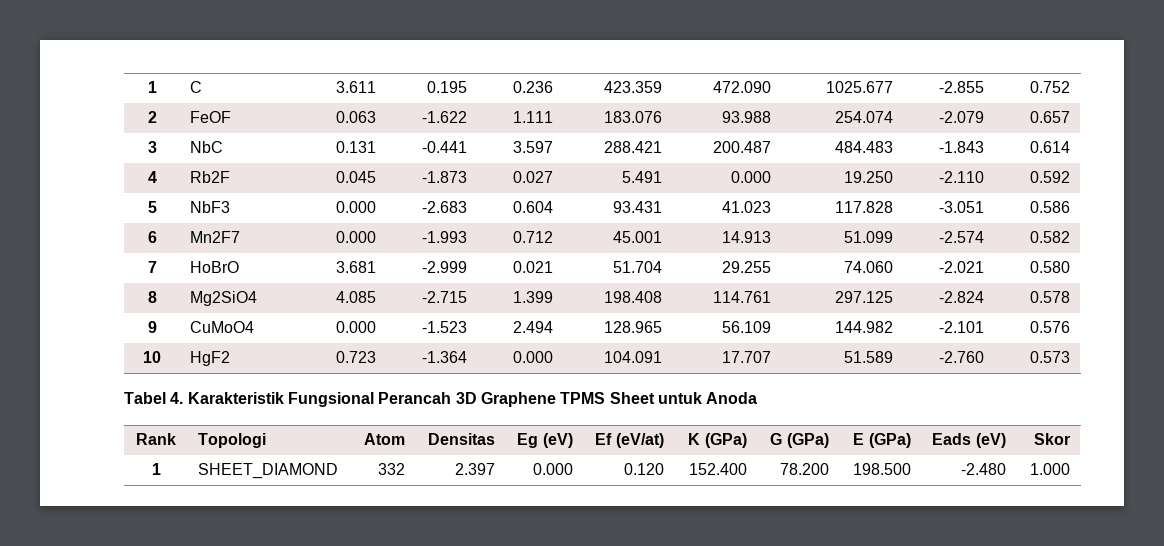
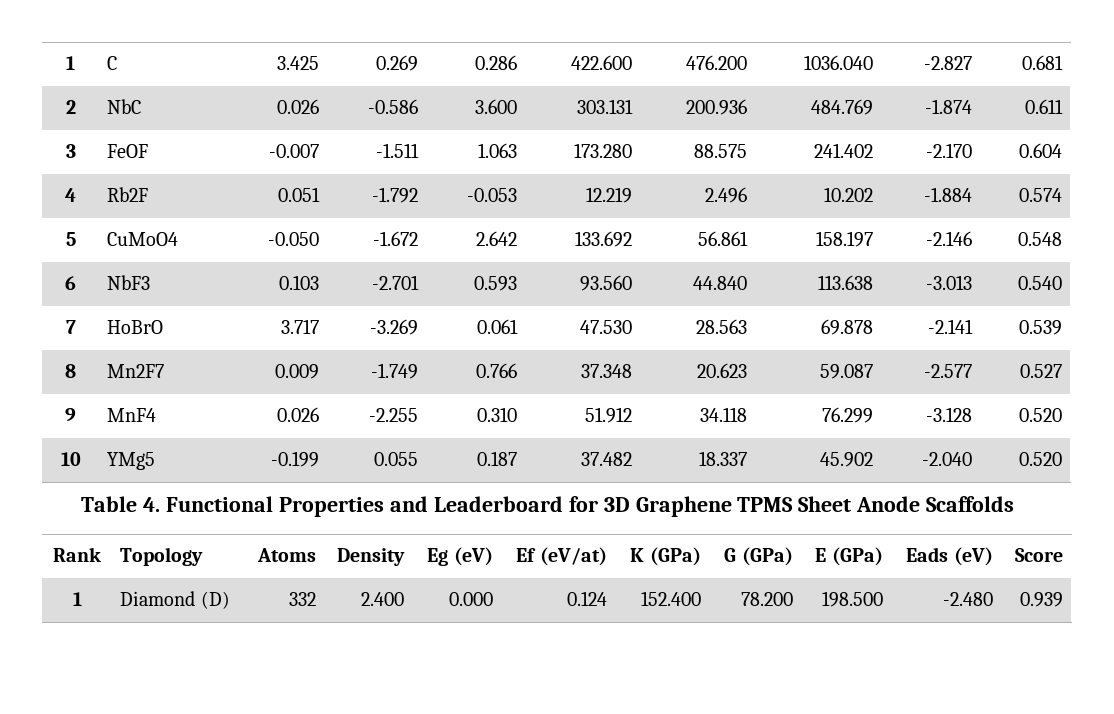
- 1 | C | 3.611 | 0.195 | 0.236 | 423.359 | 472.090 | 1025.677 | -2.855 | 0.752
- 2 | FeOF | 0.063 | -1.622 | 1.111 | 183.076 | 93.988 | 254.074 | -2.079 | 0.657
- 3 | NbC | 0.131 | -0.441 | 3.597 | 288.421 | 200.487 | 484.483 | -1.843 | 0.614
- 4 | Rb2F | 0.045 | -1.873 | 0.027 | 5.491 | 0.000 | 19.250 | -2.110 | 0.592
- 5 | NbF3 | 0.000 | -2.683 | 0.604 | 93.431 | 41.023 | 117.828 | -3.051 | 0.586
- 6 | Mn2F7 | 0.000 | -1.993 | 0.712 | 45.001 | 14.913 | 51.099 | -2.574 | 0.582
- 7 | HoBrO | 3.681 | -2.999 | 0.021 | 51.704 | 29.255 | 74.060 | -2.021 | 0.580
- 8 | Mg2SiO4 | 4.085 | -2.715 | 1.399 | 198.408 | 114.761 | 297.125 | -2.824 | 0.578
- 9 | CuMoO4 | 0.000 | -1.523 | 2.494 | 128.965 | 56.109 | 144.982 | -2.101 | 0.576
- 10 | HgF2 | 0.723 | -1.364 | 0.000 | 104.091 | 17.707 | 51.589 | -2.760 | 0.573
- Tabel 4. Karakteristik Fungsional Perancah 3D Graphene TPMS Sheet untuk Anoda
+ 1 | C | 3.425 | 0.269 | 0.286 | 422.600 | 476.200 | 1036.040 | -2.827 | 0.681
+ 2 | NbC | 0.026 | -0.586 | 3.600 | 303.131 | 200.936 | 484.769 | -1.874 | 0.611
+ 3 | FeOF | -0.007 | -1.511 | 1.063 | 173.280 | 88.575 | 241.402 | -2.170 | 0.604
+ 4 | Rb2F | 0.051 | -1.792 | -0.053 | 12.219 | 2.496 | 10.202 | -1.884 | 0.574
+ 5 | CuMoO4 | -0.050 | -1.672 | 2.642 | 133.692 | 56.861 | 158.197 | -2.146 | 0.548
+ 6 | NbF3 | 0.103 | -2.701 | 0.593 | 93.560 | 44.840 | 113.638 | -3.013 | 0.540
+ 7 | HoBrO | 3.717 | -3.269 | 0.061 | 47.530 | 28.563 | 69.878 | -2.141 | 0.539
+ 8 | Mn2F7 | 0.009 | -1.749 | 0.766 | 37.348 | 20.623 | 59.087 | -2.577 | 0.527
+ 9 | MnF4 | 0.026 | -2.255 | 0.310 | 51.912 | 34.118 | 76.299 | -3.128 | 0.520
+ 10 | YMg5 | -0.199 | 0.055 | 0.187 | 37.482 | 18.337 | 45.902 | -2.040 | 0.520
+ Table 4. Functional Properties and Leaderboard for 3D Graphene TPMS Sheet Anode Scaffolds
- Rank | Topologi | Atom | Densitas | Eg (eV) | Ef (eV/at) | K (GPa) | G (GPa) | E (GPa) | Eads (eV) | Skor
- 1 | SHEET_DIAMOND | 332 | 2.397 | 0.000 | 0.120 | 152.400 | 78.200 | 198.500 | -2.480 | 1.000
+ Rank | Topology | Atoms | Density | Eg (eV) | Ef (eV/at) | K (GPa) | G (GPa) | E (GPa) | Eads (eV) | Score
+ 1 | Diamond (D) | 332 | 2.400 | 0.000 | 0.124 | 152.400 | 78.200 | 198.500 | -2.480 | 0.939

